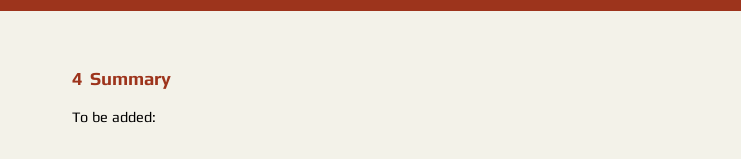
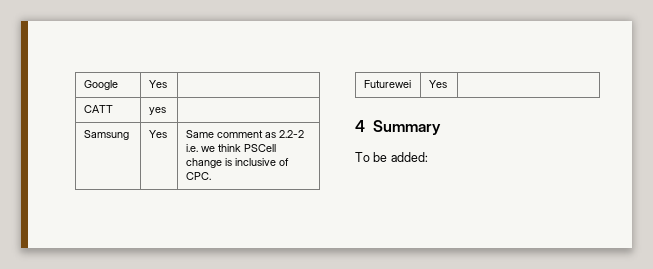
+ Google | Yes |
+ CATT | yes |
+ Samsung | Yes | Same comment as 2.2-2 i.e. we think PSCell change is inclusive of CPC.
+ Futurewei | Yes |

